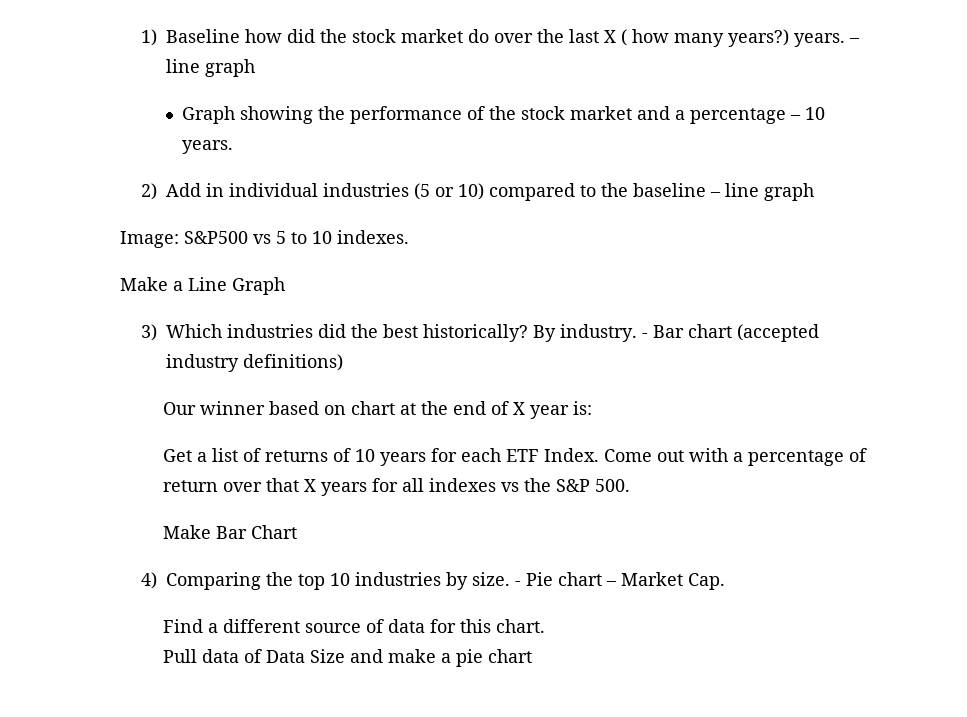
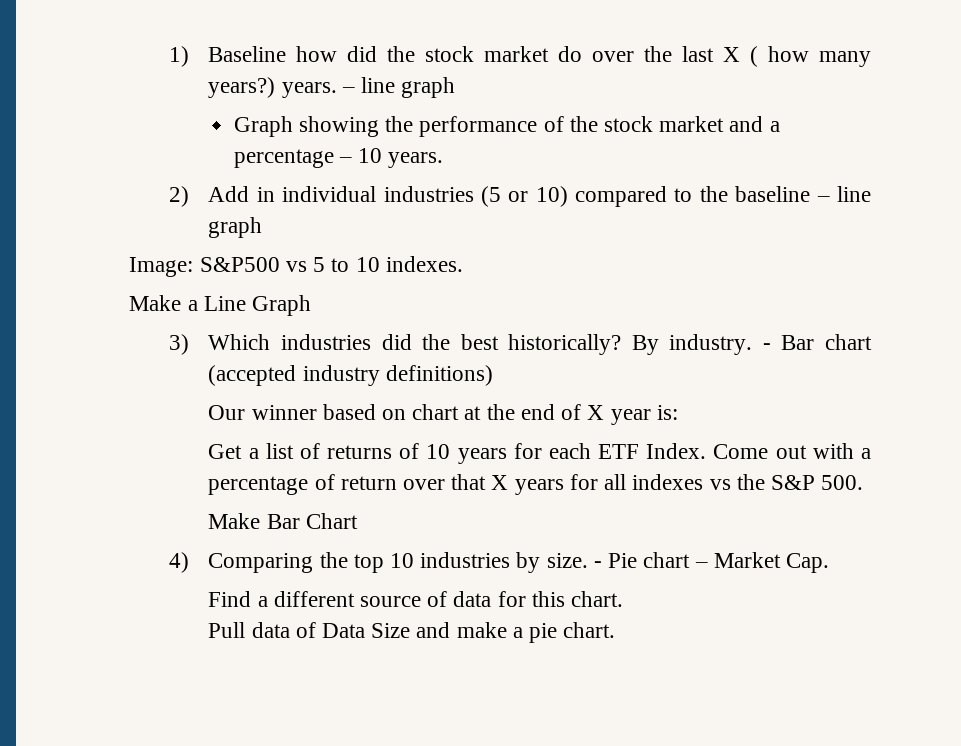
- Pull data of Data Size and make a pie chart
+ Pull data of Data Size and make a pie chart.

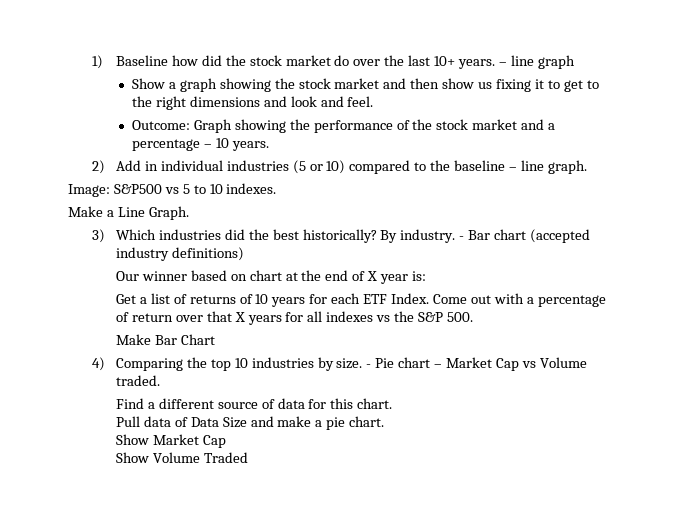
- 1) Baseline how did the stock market do over the last X ( how many years?) years.
+ 1) Baseline how did the stock market do over the last 10+ years.
- Graph showing the performance of the stock market and a percentage – 10 years.
+ Show a graph showing the stock market and then show us fixing it to get to the right dimensions and look and feel.
+ Outcome: Graph showing the performance of the stock market and a percentage – 10 years.
- 2) Add in individual industries (5 or 10) compared to the baseline – line graph
+ 2) Add in individual industries (5 or 10) compared to the baseline – line graph.
- Make a Line Graph
+ Make a Line Graph.
- - Pie chart – Market Cap.
+ - Pie chart – Market Cap vs Volume traded.
+ Show Market Cap
+ Show Volume Traded

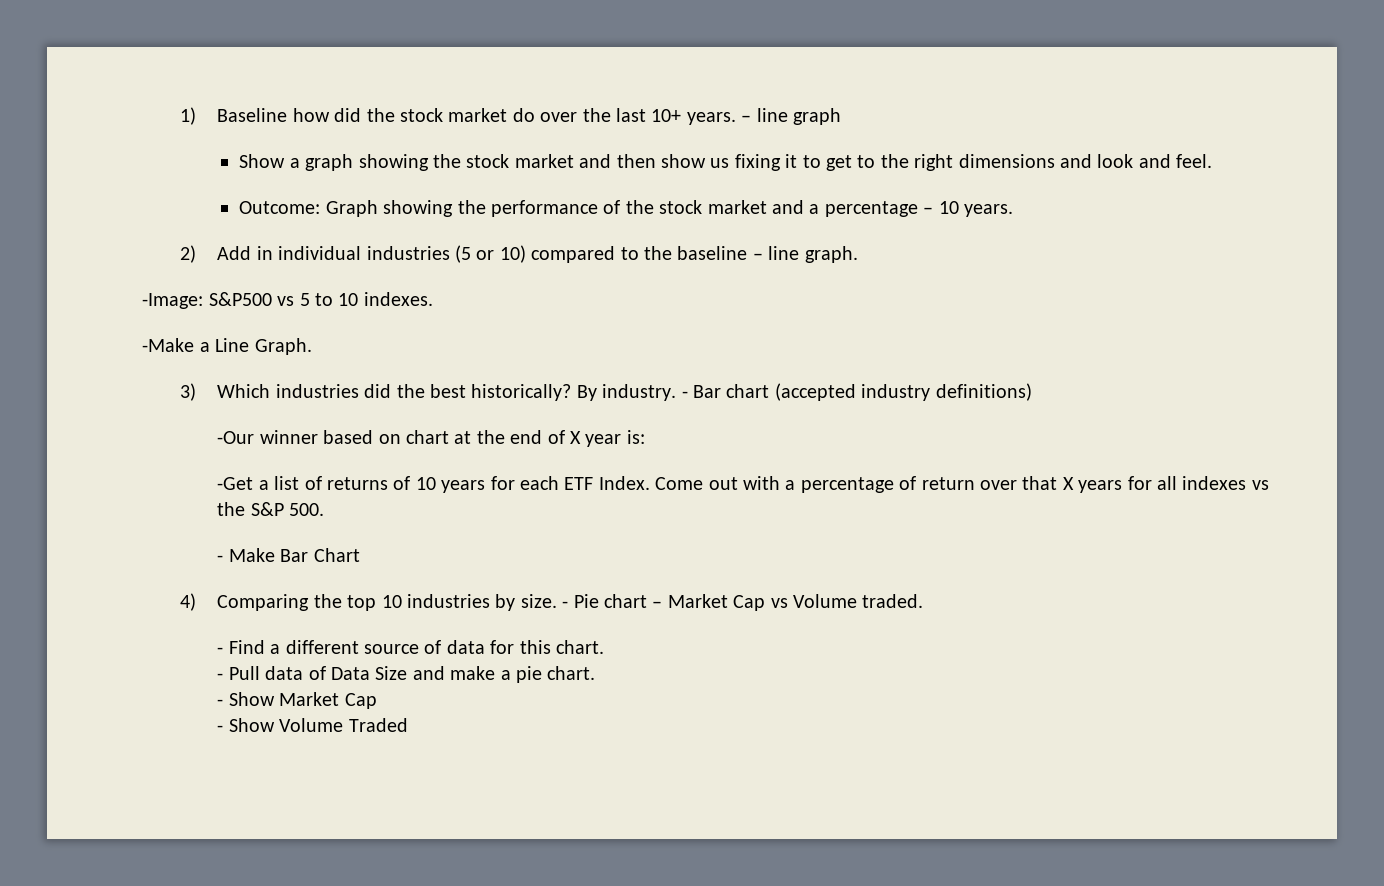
- Image: S&P500 vs 5 to 10 indexes.
+ -Image: S&P500 vs 5 to 10 indexes.
- Make a Line Graph.
+ -Make a Line Graph.
- Our winner based on chart at the end of X year is:
+ -Our winner based on chart at the end of X year is:
- Get a list of returns of 10 years for each ETF Index.
+ -Get a list of returns of 10 years for each ETF Index.
- Make Bar Chart
+ - Make Bar Chart
- Find a different source of data for this chart.
+ - Find a different source of data for this chart.
- Pull data of Data Size and make a pie chart.
+ - Pull data of Data Size and make a pie chart.
- Show Market Cap
+ - Show Market Cap
- Show Volume Traded
+ - Show Volume Traded

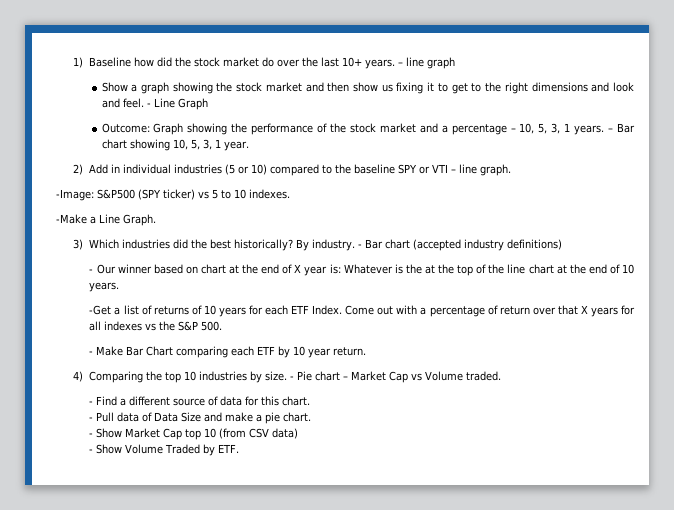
+ - Line Graph
- Outcome: Graph showing the performance of the stock market and a percentage – 10 years.
+ Outcome: Graph showing the performance of the stock market and a percentage – 10, 5, 3, 1 years. – Bar chart showing 10, 5, 3, 1 year.
- 2) Add in individual industries (5 or 10) compared to the baseline – line graph.
+ 2) Add in individual industries (5 or 10) compared to the baseline SPY or VTI – line graph.
- -Image: S&P500 vs 5 to 10 indexes.
+ -Image: S&P500 (SPY ticker) vs 5 to 10 indexes.
- -Our winner based on chart at the end of X year is:
+ - Our winner based on chart at the end of X year is: Whatever is the at the top of the line chart at the end of 10 years.
- - Make Bar Chart
+ - Make Bar Chart comparing each ETF by 10 year return.
- - Show Market Cap
+ - Show Market Cap top 10 (from CSV data)
- - Show Volume Traded
+ - Show Volume Traded by ETF.

